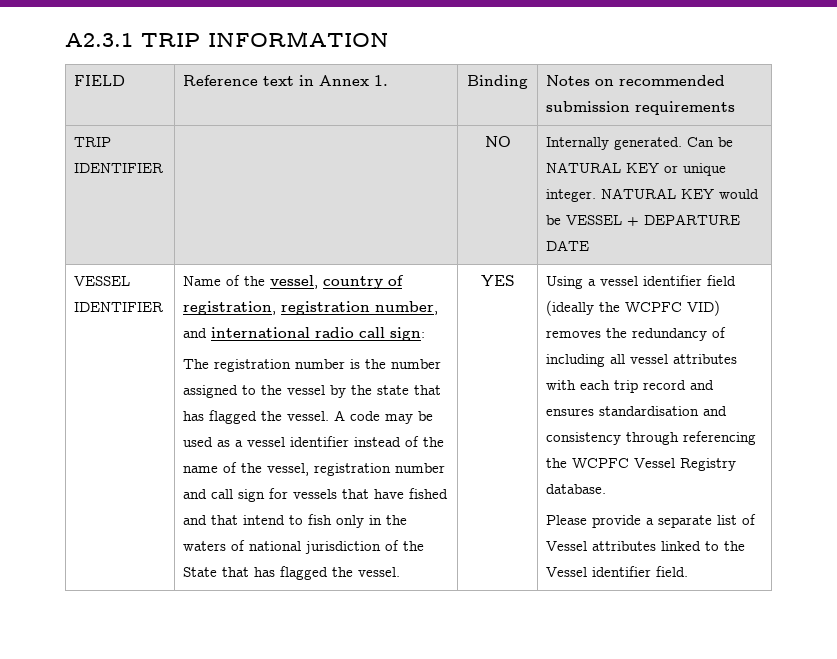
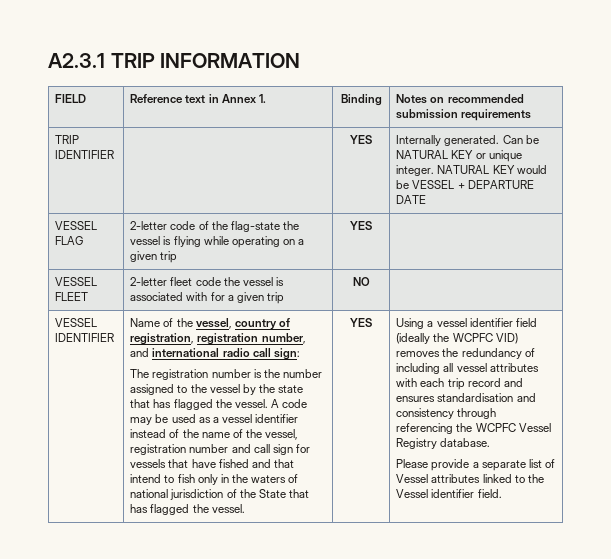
- TRIP IDENTIFIER | | NO | Internally generated. Can be NATURAL KEY or unique integer. NATURAL KEY would be VESSEL + DEPARTURE DATE
+ TRIP IDENTIFIER | | YES | Internally generated. Can be NATURAL KEY or unique integer. NATURAL KEY would be VESSEL + DEPARTURE DATE
+ VESSEL FLAG | 2-letter code of the flag-state the vessel is flying while operating on a given trip | YES |
+ VESSEL FLEET | 2-letter fleet code the vessel is associated with for a given trip | NO |

